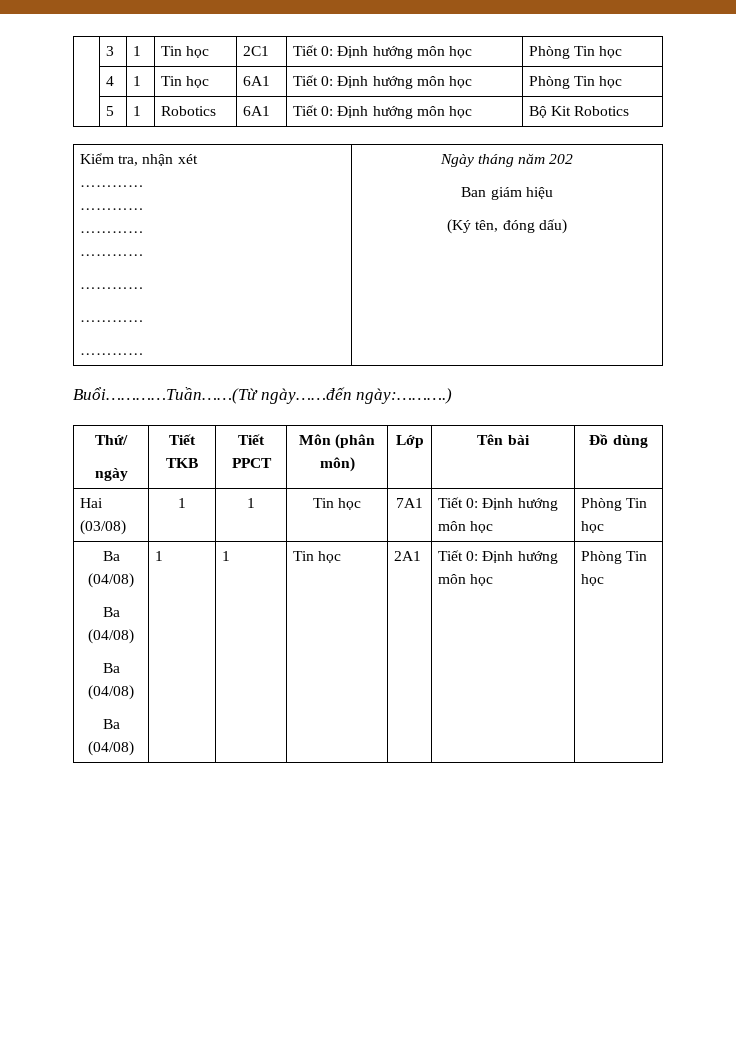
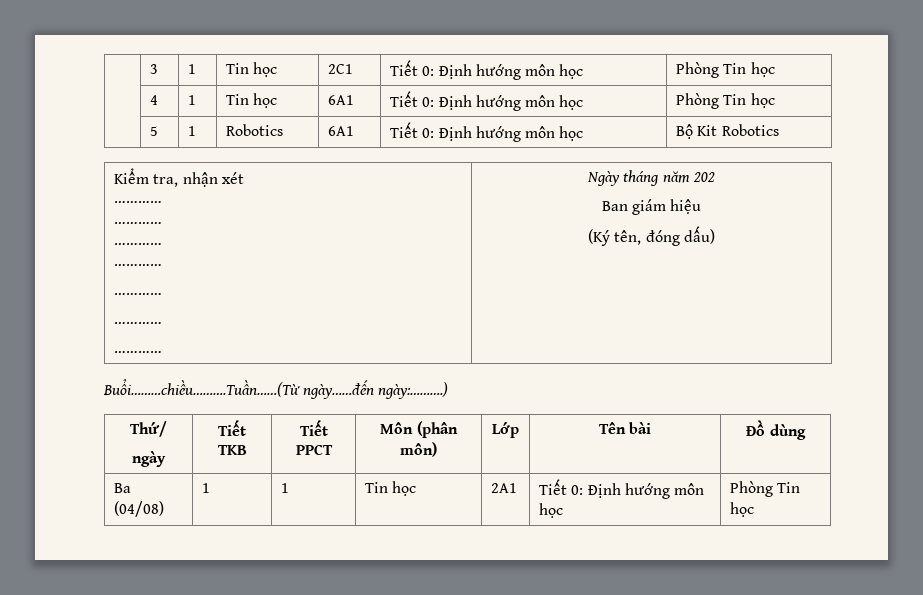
- Buổi…………Tuần……(Từ ngày……đến ngày:……….)
+ Buổi………chiều……….Tuần……(Từ ngày……đến ngày:……….)
- Hai (03/08) | 1 | 1 | Tin học | 7A1 | Tiết 0: Định hướng môn học | Phòng Tin học
- Ba (04/08)
- Ba (04/08)
- Ba (04/08)

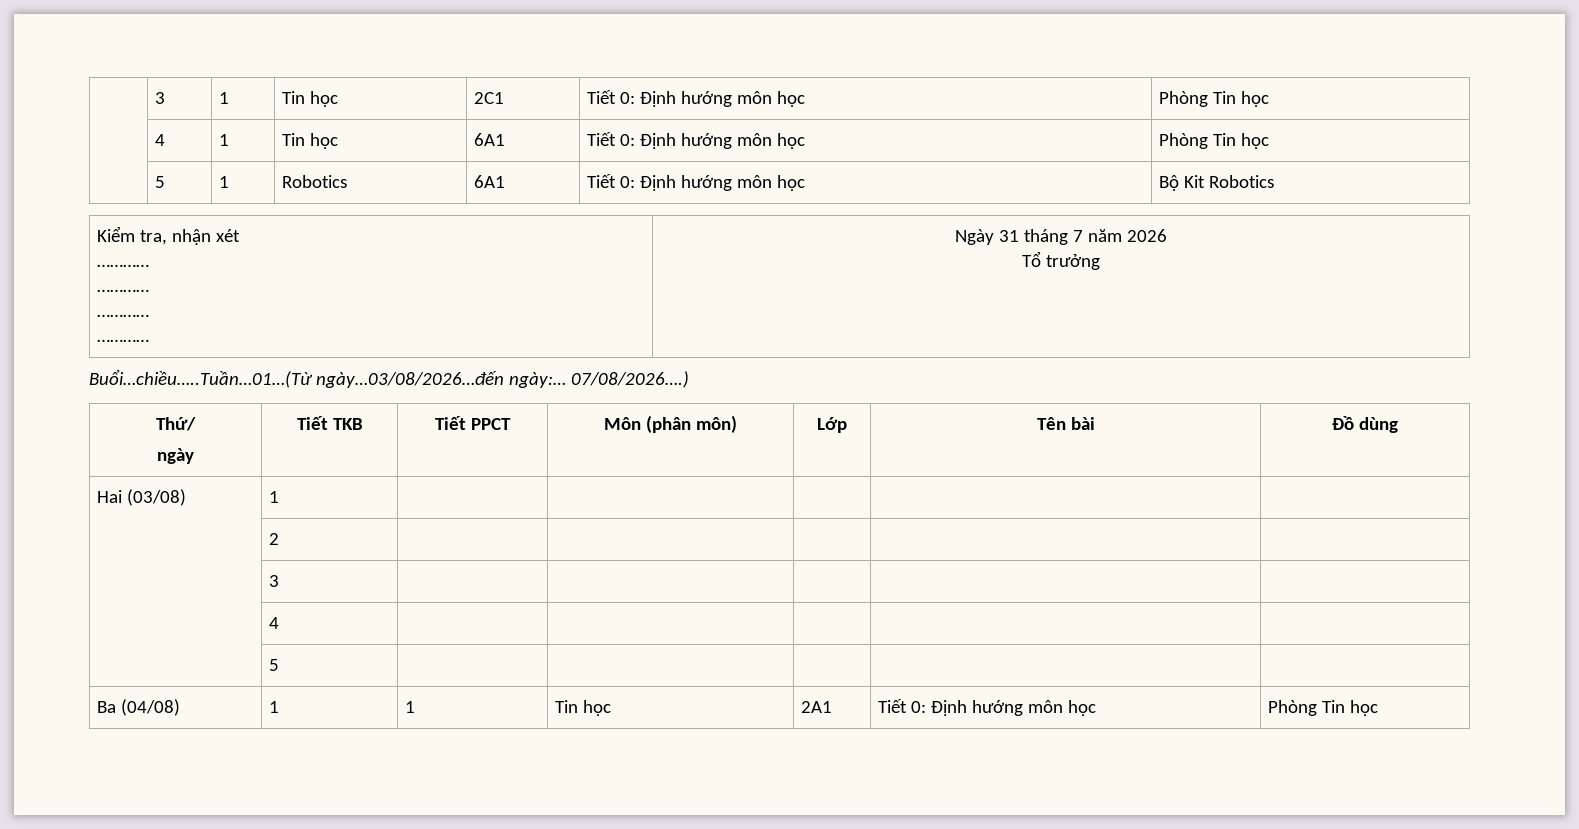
  Kiểm tra, nhận xét
  …………
  …………
  …………
- …………
- …………
- …………
- ………… | Ngày tháng năm 202
- Ban giám hiệu
- (Ký tên, đóng dấu)
- Buổi………chiều……….Tuần……(Từ ngày……đến ngày:……….)
+ ………… | Ngày 31 tháng 7 năm 2026
+ Tổ trưởng
+ Buổi…chiều…..Tuần…01…(Từ ngày…03/08/2026…đến ngày:… 07/08/2026….)
+ Hai (03/08) | 1 | | | | |
+ | 2 | | | | |
+ | 3 | | | | |
+ | 4 | | | | |
+ | 5 | | | | |

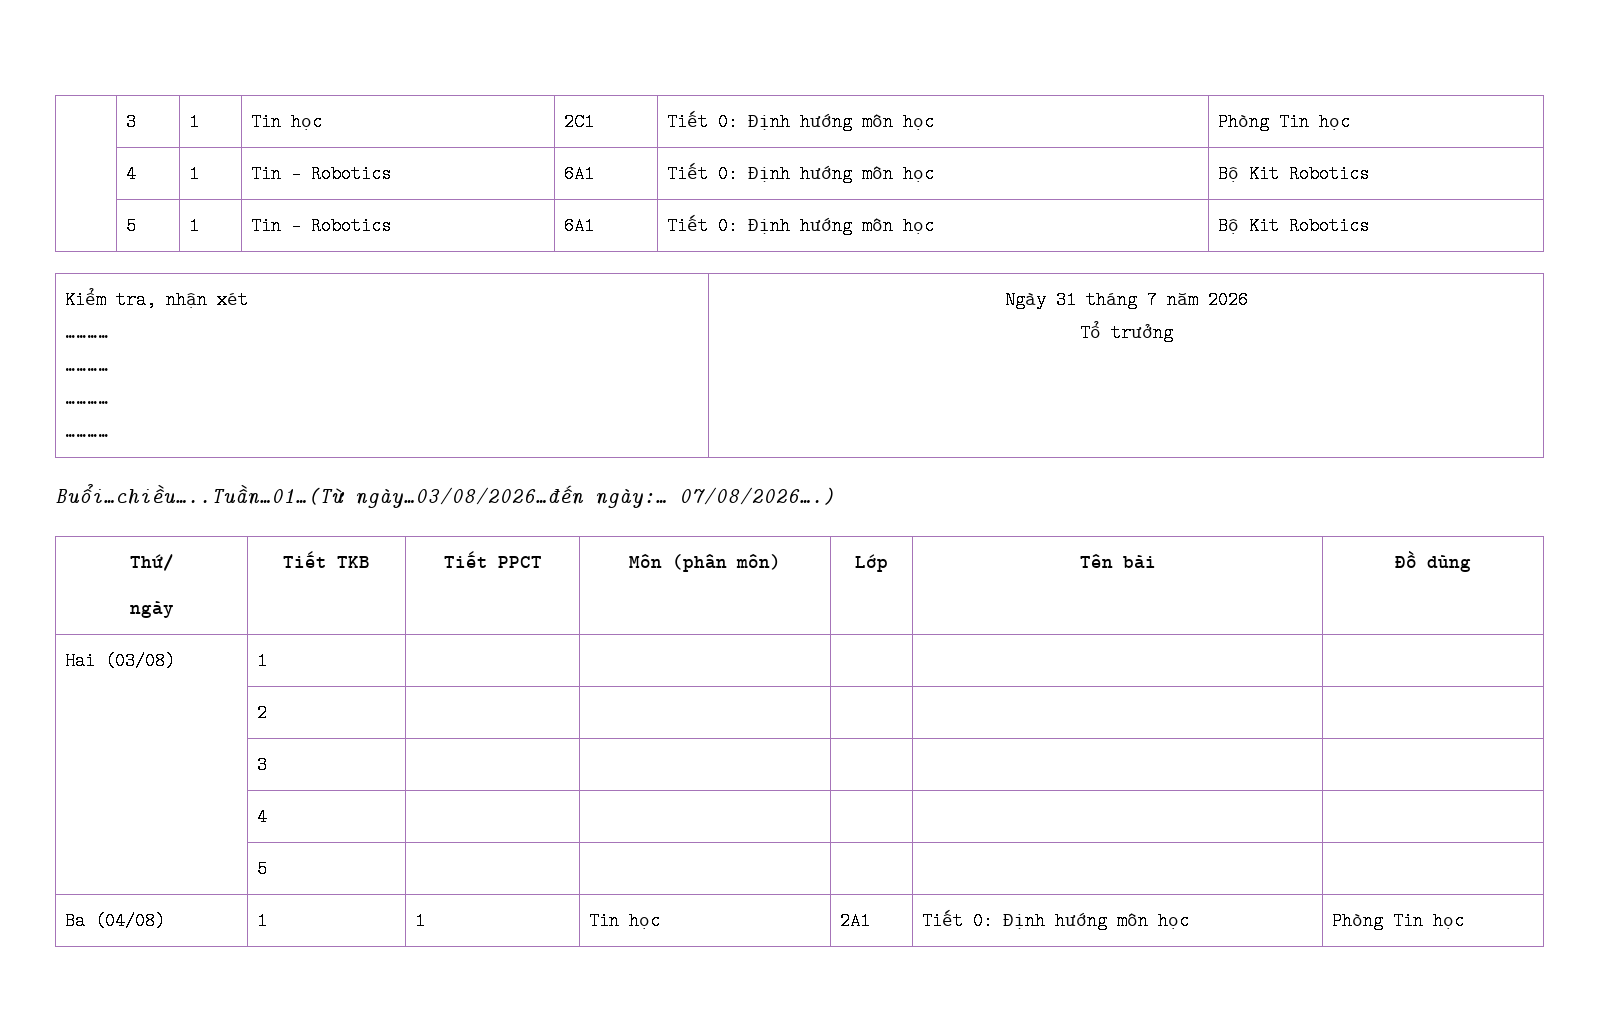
- | 4 | 1 | Tin học | 6A1 | Tiết 0: Định hướng môn học | Phòng Tin học
- | 5 | 1 | Robotics | 6A1 | Tiết 0: Định hướng môn học | Bộ Kit Robotics
+ | 4 | 1 | Tin - Robotics | 6A1 | Tiết 0: Định hướng môn học | Bộ Kit Robotics
+ | 5 | 1 | Tin - Robotics | 6A1 | Tiết 0: Định hướng môn học | Bộ Kit Robotics

